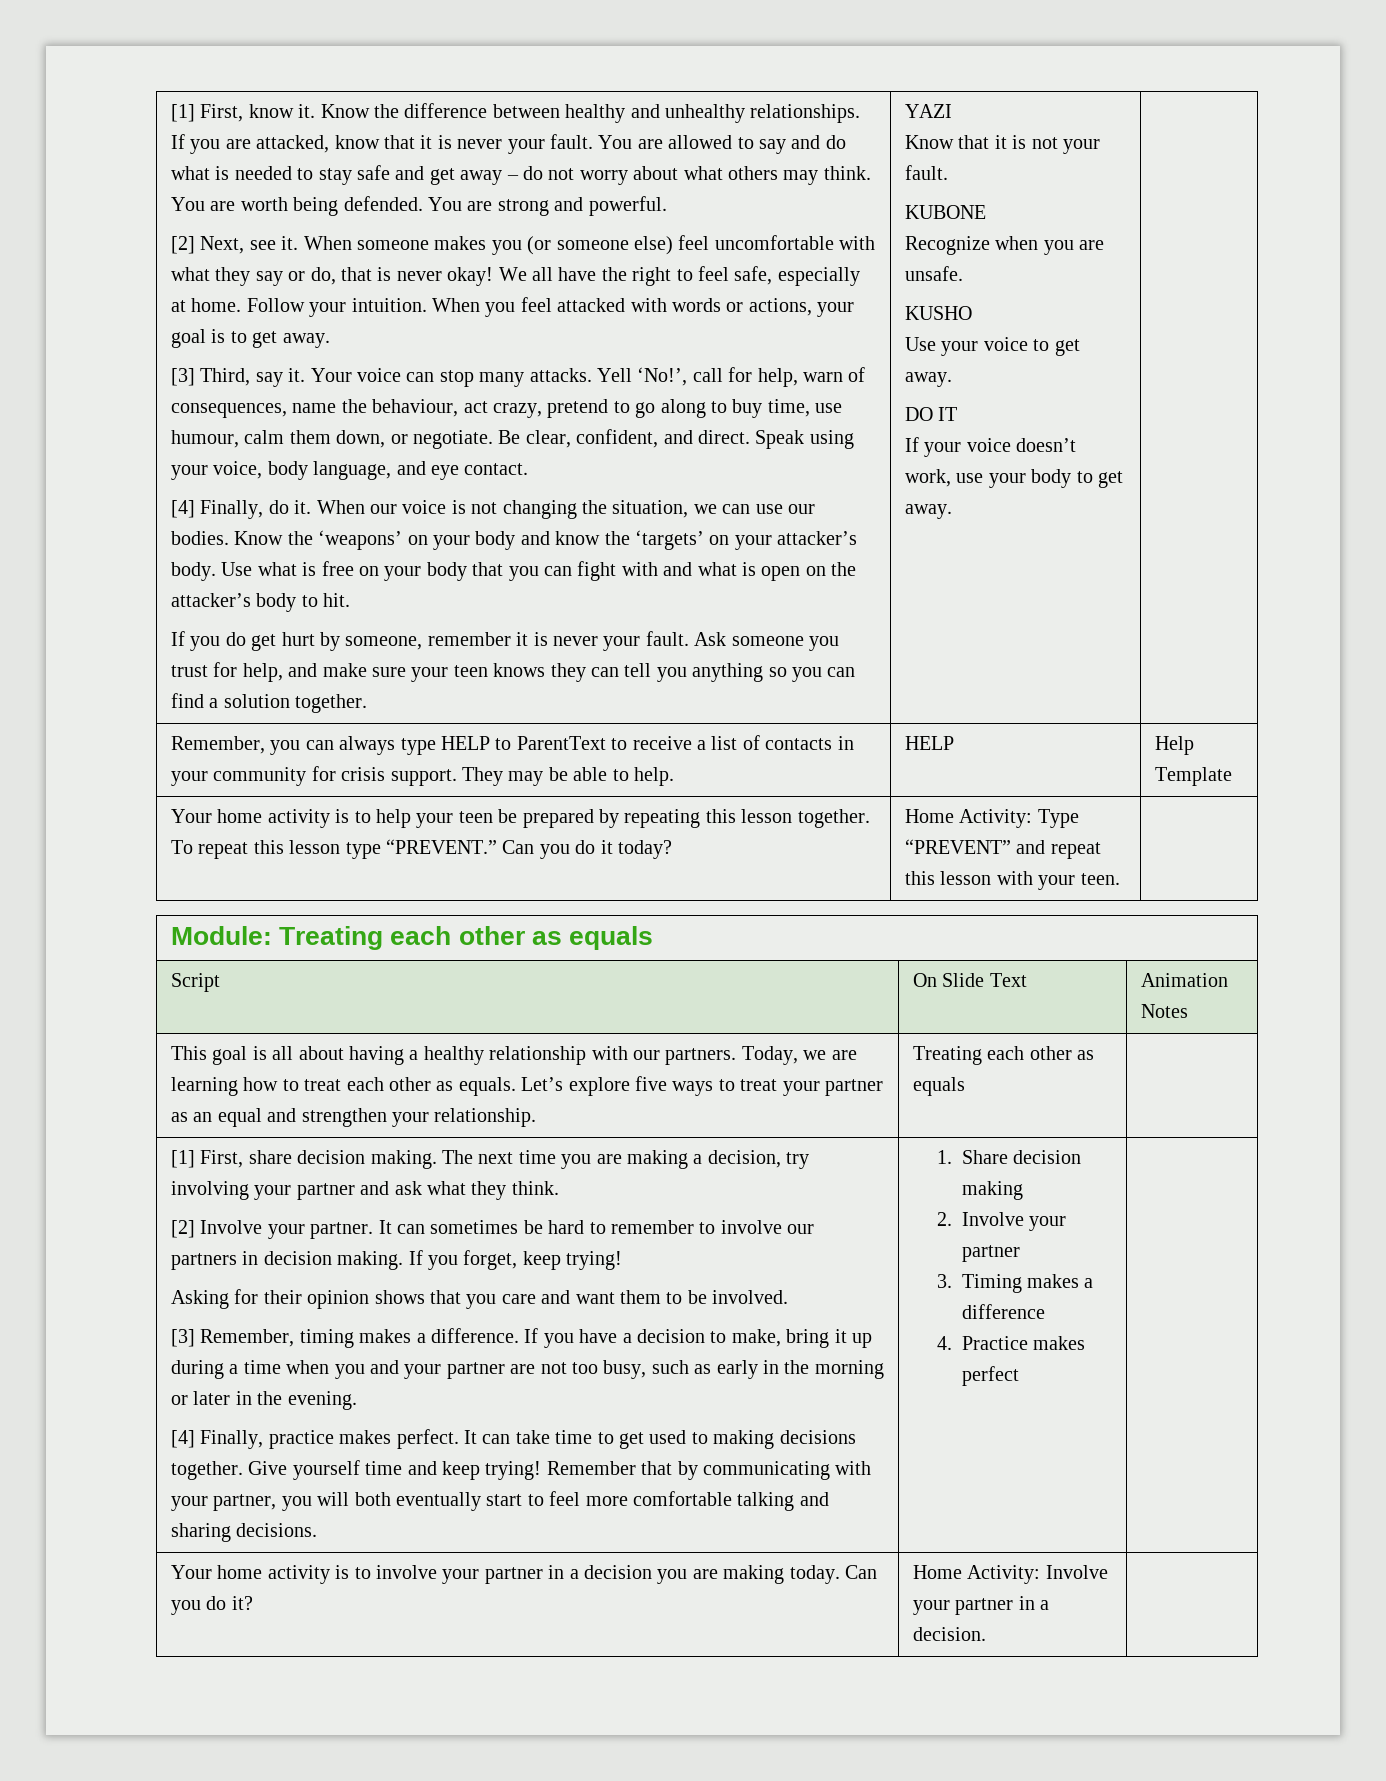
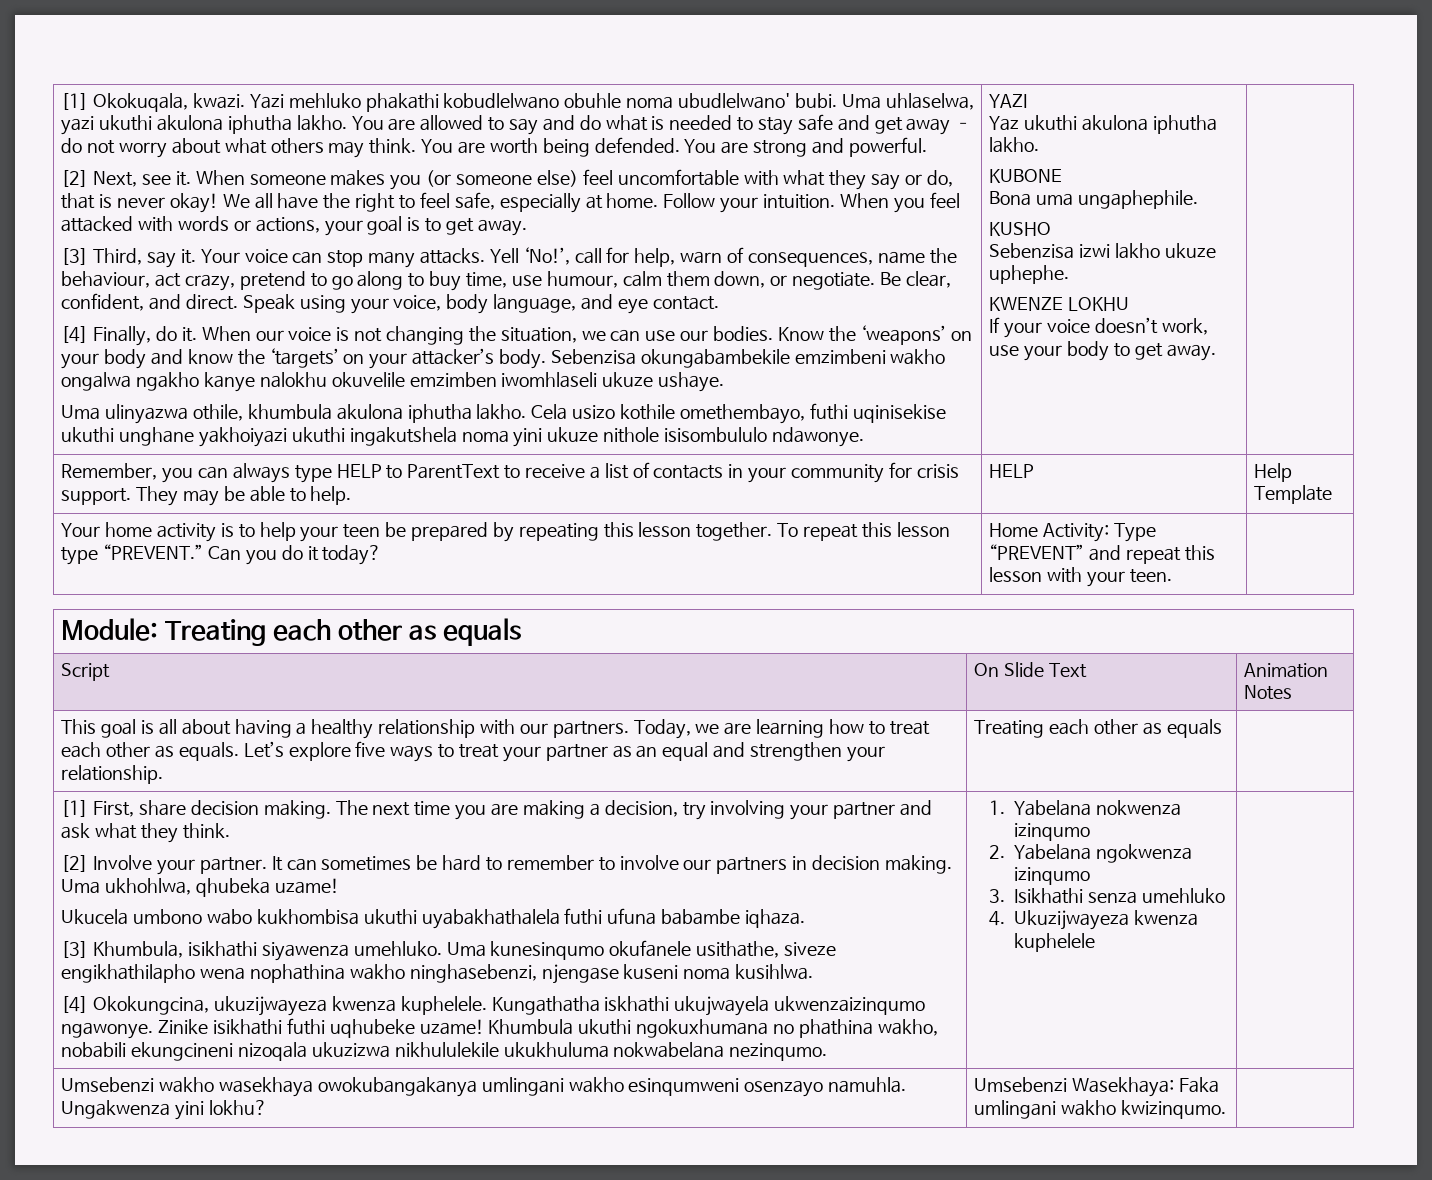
- [1] First, know it. Know the difference between healthy and unhealthy relationships. If you are attacked, know that it is never your fault.
+ [1] Okokuqala, kwazi. Yazi mehluko phakathi kobudlelwano obuhle noma ubudlelwano' bubi. Uma uhlaselwa, yazi ukuthi akulona iphutha lakho.
- Use what is free on your body that you can fight with and what is open on the attacker’s body to hit.
- If you do get hurt by someone, remember it is never your fault. Ask someone you trust for help, and make sure your teen knows they can tell you anything so you can find a solution together. | YAZI
- Know that it is not your fault.
+ Sebenzisa okungabambekile emzimbeni wakho ongalwa ngakho kanye nalokhu okuvelile emzimben iwomhlaseli ukuze ushaye.
+ Uma ulinyazwa othile, khumbula akulona iphutha lakho. Cela usizo kothile omethembayo, futhi uqinisekise ukuthi unghane yakhoiyazi ukuthi ingakutshela noma yini ukuze nithole isisombululo ndawonye. | YAZI
+ Yaz ukuthi akulona iphutha lakho.
  KUBONE
- Recognize when you are unsafe.
+ Bona uma ungaphephile.
  KUSHO
- Use your voice to get away.
- DO IT
+ Sebenzisa izwi lakho ukuze uphephe.
+ KWENZE LOKHU
- If you forget, keep trying!
- Asking for their opinion shows that you care and want them to be involved.
- [3] Remember, timing makes a difference. If you have a decision to make, bring it up during a time when you and your partner are not too busy, such as early in the morning or later in the evening.
- [4] Finally, practice makes perfect. It can take time to get used to making decisions together. Give yourself time and keep trying! Remember that by communicating with your partner, you will both eventually start to feel more comfortable talking and sharing decisions. | 1. Share decision making
- 2. Involve your partner
- 3. Timing makes a difference
- 4. Practice makes perfect |
- Your home activity is to involve your partner in a decision you are making today. Can you do it? | Home Activity: Involve your partner in a decision. |
+ Uma ukhohlwa, qhubeka uzame!
+ Ukucela umbono wabo kukhombisa ukuthi uyabakhathalela futhi ufuna babambe iqhaza.
+ [3] Khumbula, isikhathi siyawenza umehluko. Uma kunesinqumo okufanele usithathe, siveze engikhathilapho wena nophathina wakho ninghasebenzi, njengase kuseni noma kusihlwa.
+ [4] Okokungcina, ukuzijwayeza kwenza kuphelele. Kungathatha iskhathi ukujwayela ukwenzaizinqumo ngawonye. Zinike isikhathi futhi uqhubeke uzame! Khumbula ukuthi ngokuxhumana no phathina wakho, nobabili ekungcineni nizoqala ukuzizwa nikhululekile ukukhuluma nokwabelana nezinqumo. | 1. Yabelana nokwenza izinqumo
+ 2. Yabelana ngokwenza izinqumo
+ 3. Isikhathi senza umehluko
+ 4. Ukuzijwayeza kwenza kuphelele |
+ Umsebenzi wakho wasekhaya owokubangakanya umlingani wakho esinqumweni osenzayo namuhla. Ungakwenza yini lokhu? | Umsebenzi Wasekhaya: Faka umlingani wakho kwizinqumo. |

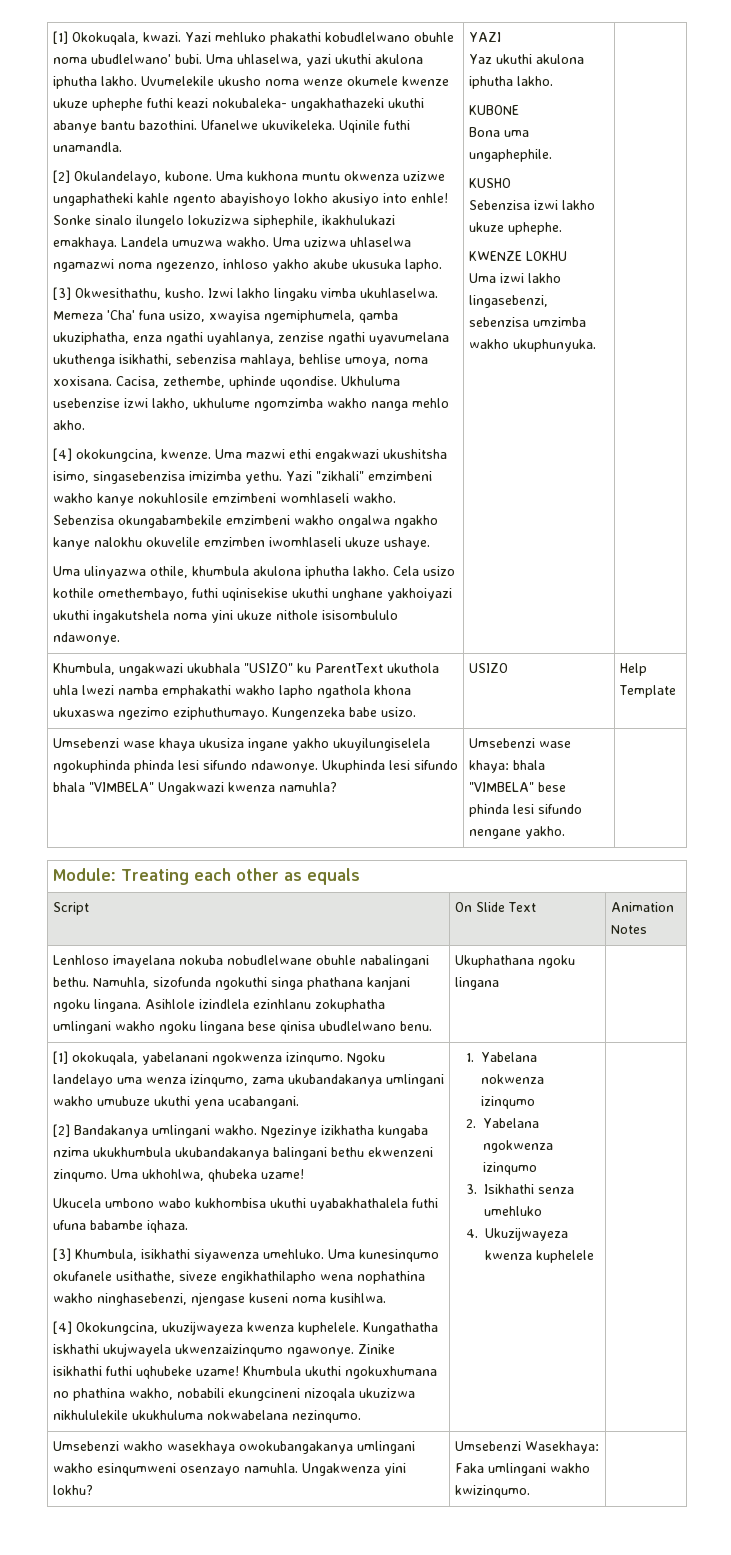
- You are allowed to say and do what is needed to stay safe and get away – do not worry about what others may think. You are worth being defended. You are strong and powerful.
- [2] Next, see it. When someone makes you (or someone else) feel uncomfortable with what they say or do, that is never okay! We all have the right to feel safe, especially at home. Follow your intuition. When you feel attacked with words or actions, your goal is to get away.
- [3] Third, say it. Your voice can stop many attacks. Yell ‘No!’, call for help, warn of consequences, name the behaviour, act crazy, pretend to go along to buy time, use humour, calm them down, or negotiate. Be clear, confident, and direct. Speak using your voice, body language, and eye contact.
- [4] Finally, do it. When our voice is not changing the situation, we can use our bodies. Know the ‘weapons’ on your body and know the ‘targets’ on your attacker’s body.
+ Uvumelekile ukusho noma wenze okumele kwenze ukuze uphephe futhi keazi nokubaleka- ungakhathazeki ukuthi abanye bantu bazothini. Ufanelwe ukuvikeleka. Uqinile futhi unamandla.
+ [2] Okulandelayo, kubone. Uma kukhona muntu okwenza uzizwe ungaphatheki kahle ngento abayishoyo lokho akusiyo into enhle! Sonke sinalo ilungelo lokuzizwa siphephile, ikakhulukazi emakhaya. Landela umuzwa wakho. Uma uzizwa uhlaselwa ngamazwi noma ngezenzo, inhloso yakho akube ukusuka lapho.
+ [3] Okwesithathu, kusho. Izwi lakho lingaku vimba ukuhlaselwa. Memeza 'Cha' funa usizo, xwayisa ngemiphumela, qamba ukuziphatha, enza ngathi uyahlanya, zenzise ngathi uyavumelana ukuthenga isikhathi, sebenzisa mahlaya, behlise umoya, noma xoxisana. Cacisa, zethembe, uphinde uqondise. Ukhuluma usebenzise izwi lakho, ukhulume ngomzimba wakho nanga mehlo akho.
+ [4] okokungcina, kwenze. Uma mazwi ethi engakwazi ukushitsha isimo, singasebenzisa imizimba yethu. Yazi "zikhali" emzimbeni wakho kanye nokuhlosile emzimbeni womhlaseli wakho.
- If your voice doesn’t work, use your body to get away. |
- Remember, you can always type HELP to ParentText to receive a list of contacts in your community for crisis support. They may be able to help. | HELP | Help Template
- Your home activity is to help your teen be prepared by repeating this lesson together. To repeat this lesson type “PREVENT.” Can you do it today? | Home Activity: Type “PREVENT” and repeat this lesson with your teen. |
+ Uma izwi lakho lingasebenzi, sebenzisa umzimba wakho ukuphunyuka. |
+ Khumbula, ungakwazi ukubhala "USIZO" ku ParentText ukuthola uhla lwezi namba emphakathi wakho lapho ngathola khona ukuxaswa ngezimo eziphuthumayo. Kungenzeka babe usizo. | USIZO | Help Template
+ Umsebenzi wase khaya ukusiza ingane yakho ukuyilungiselela ngokuphinda phinda lesi sifundo ndawonye. Ukuphinda lesi sifundo bhala "VIMBELA" Ungakwazi kwenza namuhla? | Umsebenzi wase khaya: bhala "VIMBELA" bese phinda lesi sifundo nengane yakho. |
- This goal is all about having a healthy relationship with our partners. Today, we are learning how to treat each other as equals. Let’s explore five ways to treat your partner as an equal and strengthen your relationship. | Treating each other as equals |
- [1] First, share decision making. The next time you are making a decision, try involving your partner and ask what they think.
- [2] Involve your partner. It can sometimes be hard to remember to involve our partners in decision making.
+ Lenhloso imayelana nokuba nobudlelwane obuhle nabalingani bethu. Namuhla, sizofunda ngokuthi singa phathana kanjani ngoku lingana. Asihlole izindlela ezinhlanu zokuphatha umlingani wakho ngoku lingana bese qinisa ubudlelwano benu. | Ukuphathana ngoku lingana |
+ [1] okokuqala, yabelanani ngokwenza izinqumo. Ngoku landelayo uma wenza izinqumo, zama ukubandakanya umlingani wakho umubuze ukuthi yena ucabangani.
+ [2] Bandakanya umlingani wakho. Ngezinye izikhatha kungaba nzima ukukhumbula ukubandakanya balingani bethu ekwenzeni zinqumo.

